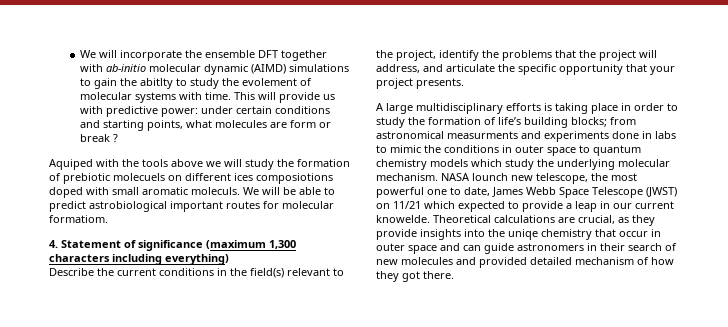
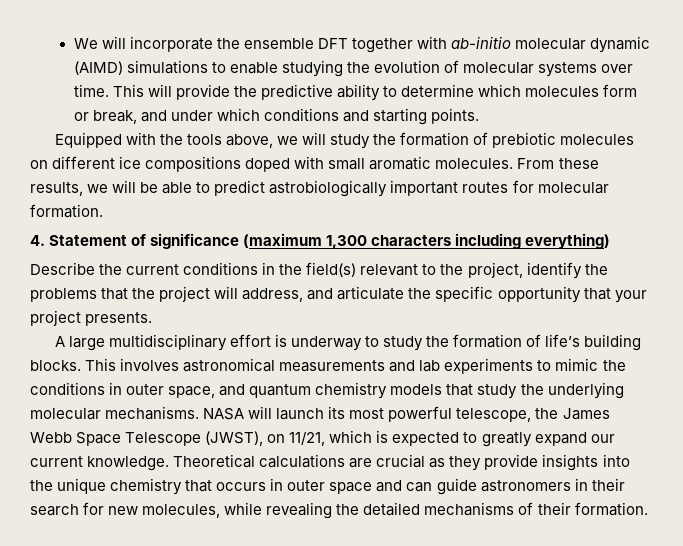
- We will incorporate the ensemble DFT together with ab-initio molecular dynamic (AIMD) simulations to gain the abitlty to study the evolement of molecular systems with time.
+ We will incorporate the ensemble DFT together with ab-initio molecular dynamic (AIMD) simulations to enable studying the evolution of molecular systems over time.
- This will provide us with predictive power: under certain conditions and starting points, what molecules are form or break ?
- Aquiped with the tools above we will study the formation of prebiotic molecuels on different ices composiotions doped with small aromatic moleculs. We will be able to predict astrobiological important routes for molecular formatiom.
+ This will provide the predictive ability to determine which molecules form or break, and under which conditions and starting points.
+ Equipped with the tools above, we will study the formation of prebiotic molecules on different ice compositions doped with small aromatic molecules. From these results, we will be able to predict astrobiologically important routes for molecular formation.
- A large multidisciplinary efforts is taking place in order to study the formation of life’s building blocks; from astronomical measurments and experiments done in labs to mimic the conditions in outer space to quantum chemistry models which study the underlying molecular mechanism. NASA lounch new telescope, the most powerful one to date, James Webb Space Telescope (JWST) on 11/21 which expected to provide a leap in our current knowelde.
+ A large multidisciplinary effort is underway to study the formation of life’s building blocks. This involves astronomical measurements and lab experiments to mimic the conditions in outer space, and quantum chemistry models that study the underlying molecular mechanisms. NASA will launch its most powerful telescope, the James Webb Space Telescope (JWST), on 11/21, which is expected to greatly expand our current knowledge.
- Theoretical calculations are crucial, as they provide insights into the uniqe chemistry that occur in outer space and can guide astronomers in their search of new molecules and provided detailed mechanism of how they got there.
+ Theoretical calculations are crucial as they provide insights into the unique chemistry that occurs in outer space and can guide astronomers in their search for new molecules, while revealing the detailed mechanisms of their formation.

